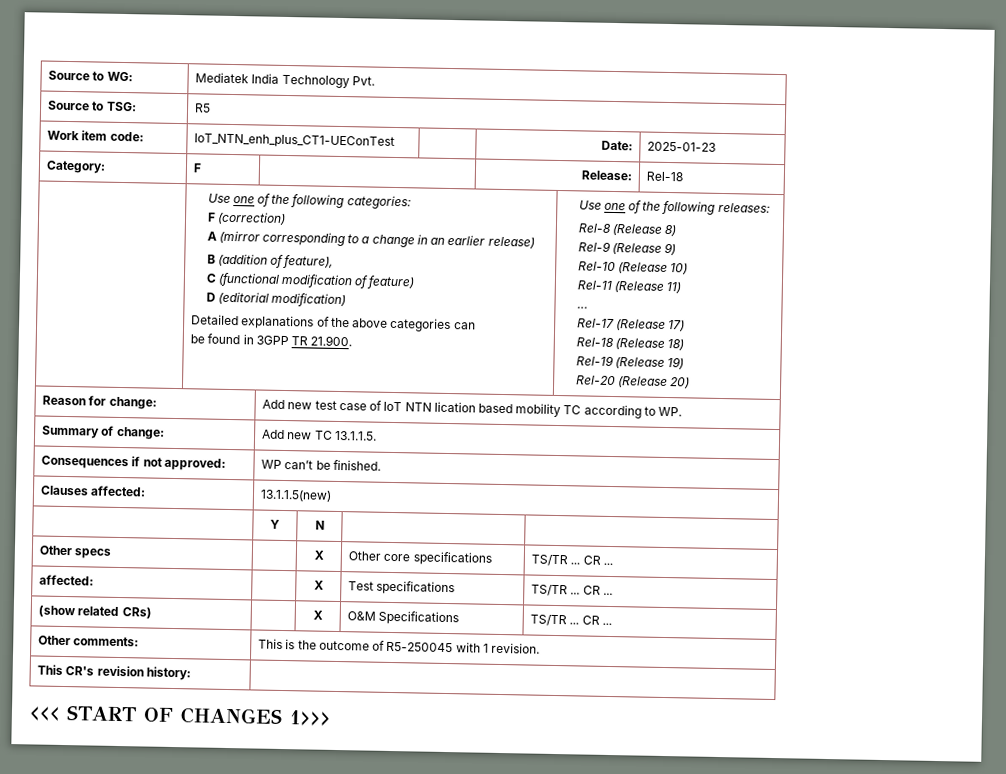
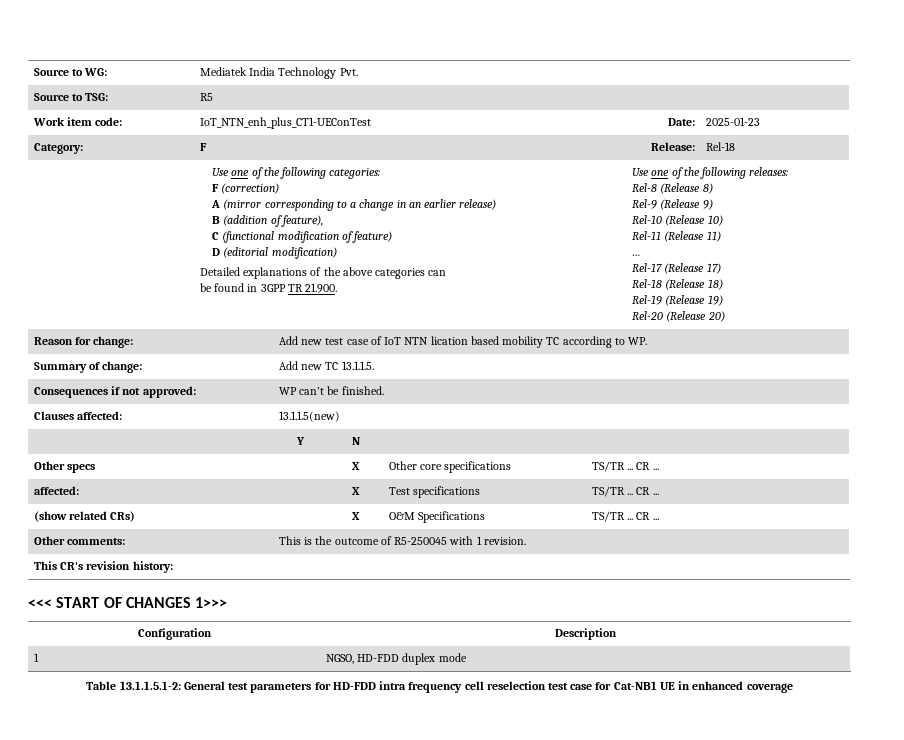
+ Configuration | Description
+ 1 | NGSO, HD-FDD duplex mode
+ Table 13.1.1.5.1-2: General test parameters for HD-FDD intra frequency cell reselection test case for Cat-NB1 UE in enhanced coverage

